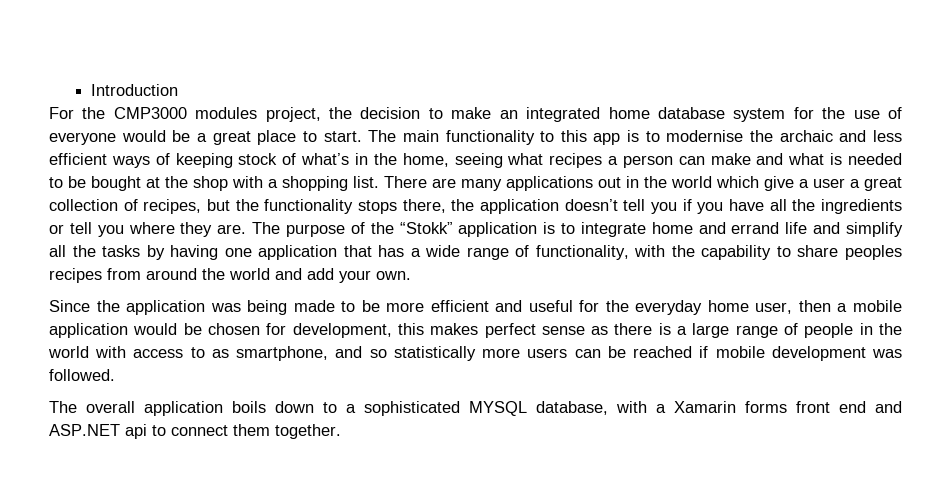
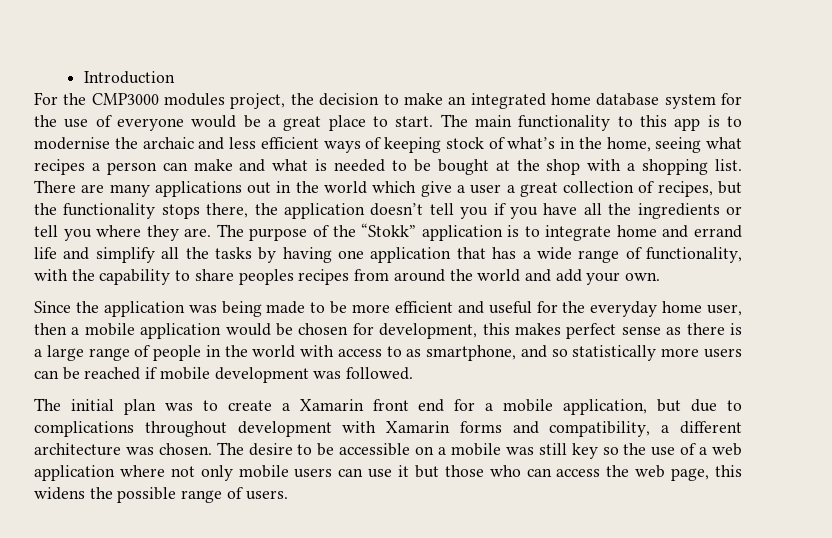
- The overall application boils down to a sophisticated MYSQL database, with a Xamarin forms front end and ASP.NET api to connect them together.
+ The initial plan was to create a Xamarin front end for a mobile application, but due to complications throughout development with Xamarin forms and compatibility, a different architecture was chosen. The desire to be accessible on a mobile was still key so the use of a web application where not only mobile users can use it but those who can access the web page, this widens the possible range of users.

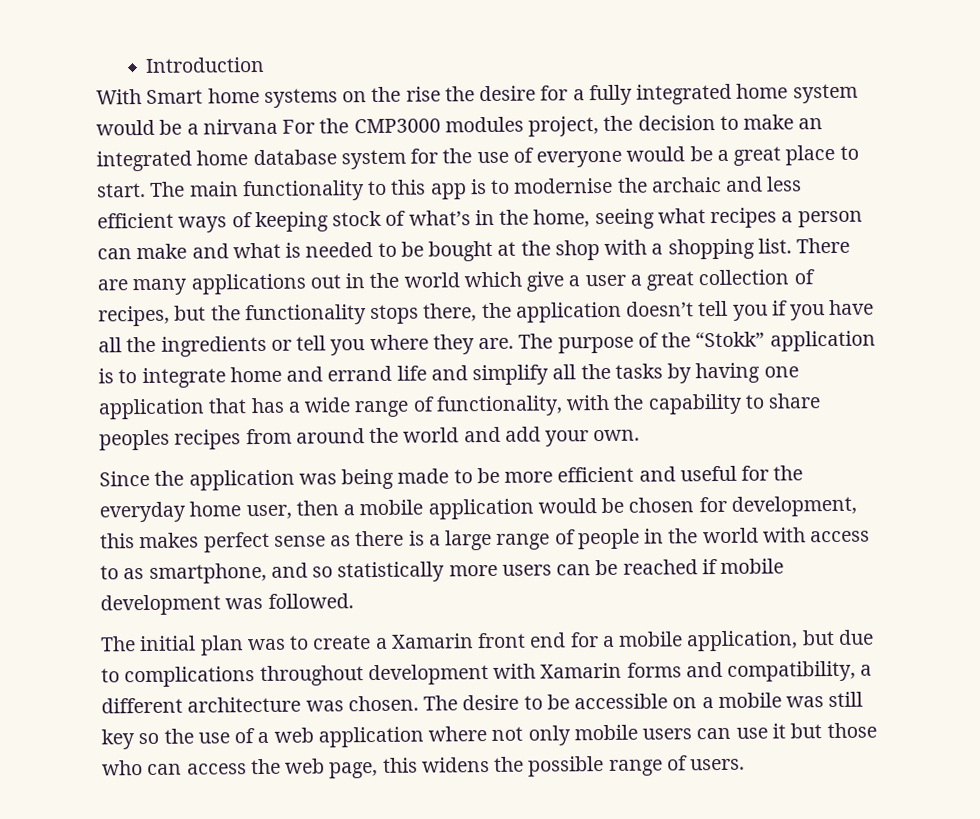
- For the CMP3000 modules project, the decision to make an integrated home database system for the use of everyone would be a great place to start.
+ With Smart home systems on the rise the desire for a fully integrated home system would be a nirvana For the CMP3000 modules project, the decision to make an integrated home database system for the use of everyone would be a great place to start.

